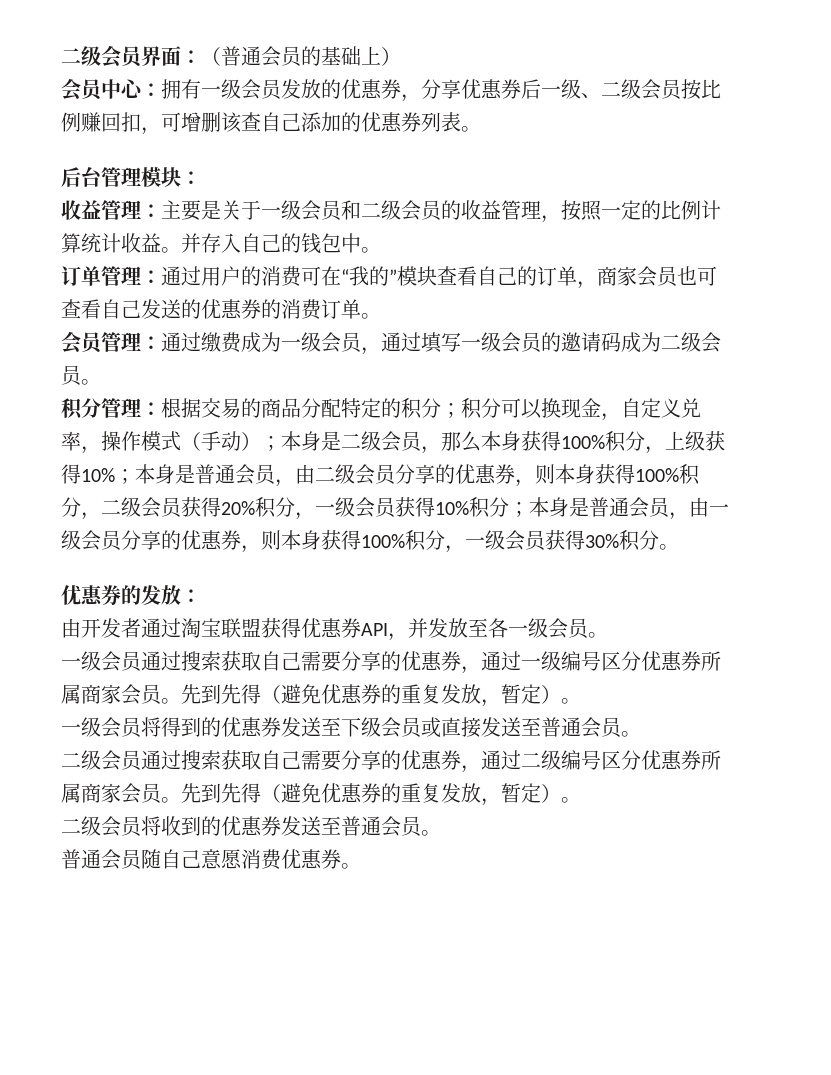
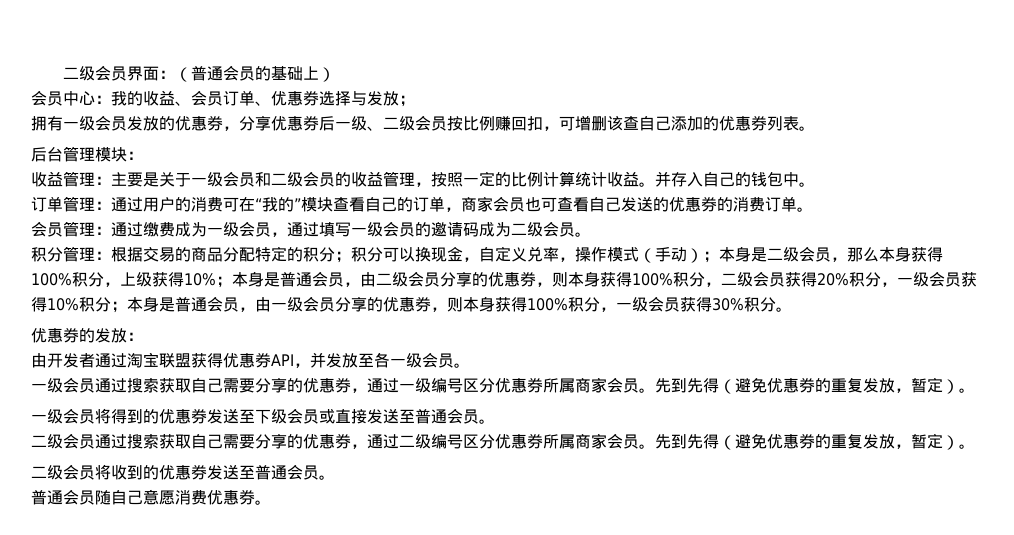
- 会员中心：拥有一级会员发放的优惠券，分享优惠券后一级、二级会员按比例赚回扣，可增删该查自己添加的优惠券列表。
+ 会员中心：我的收益、会员订单、优惠券选择与发放；
+ 拥有一级会员发放的优惠券，分享优惠券后一级、二级会员按比例赚回扣，可增删该查自己添加的优惠券列表。

